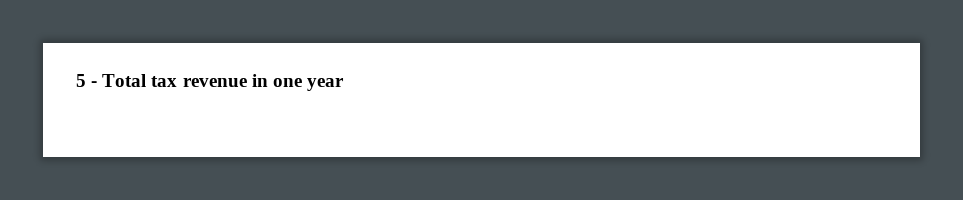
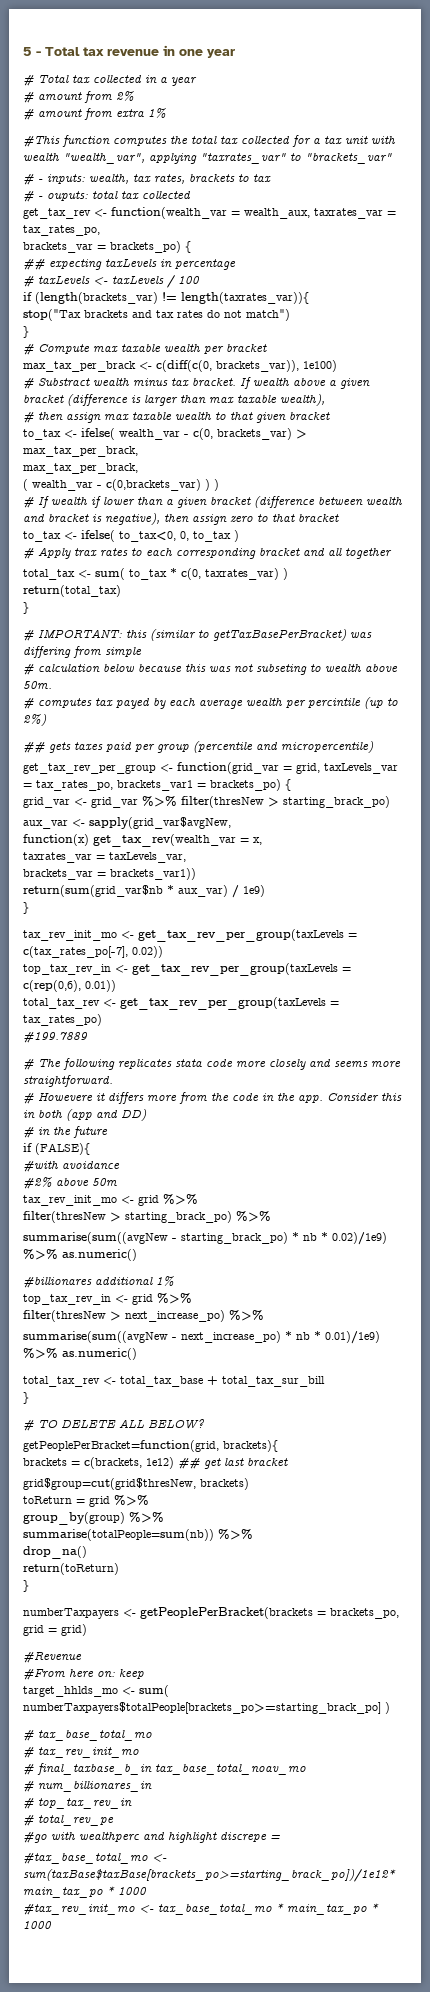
+ # Total tax collected in a year
+ # amount from 2%
+ # amount from extra 1%
+ #This function computes the total tax collected for a tax unit with wealth "wealth_var", applying "taxrates_var" to "brackets_var"
+ # - inputs: wealth, tax rates, brackets to tax
+ # - ouputs: total tax collected
+ get_tax_rev <- function(wealth_var = wealth_aux, taxrates_var = tax_rates_po,
+ brackets_var = brackets_po) {
+ ## expecting taxLevels in percentage
+ # taxLevels <- taxLevels / 100
+ if (length(brackets_var) != length(taxrates_var)){
+ stop("Tax brackets and tax rates do not match")
+ }
+ # Compute max taxable wealth per bracket
+ max_tax_per_brack <- c(diff(c(0, brackets_var)), 1e100)
+ # Substract wealth minus tax bracket. If wealth above a given bracket (difference is larger than max taxable wealth),
+ # then assign max taxable wealth to that given bracket
+ to_tax <- ifelse( wealth_var - c(0, brackets_var) > max_tax_per_brack,
+ max_tax_per_brack,
+ ( wealth_var - c(0,brackets_var) ) )
+ # If wealth if lower than a given bracket (difference between wealth and bracket is negative), then assign zero to that bracket
+ to_tax <- ifelse( to_tax<0, 0, to_tax )
+ # Apply trax rates to each corresponding bracket and all together
+ total_tax <- sum( to_tax * c(0, taxrates_var) )
+ return(total_tax)
+ }
+ # IMPORTANT: this (similar to getTaxBasePerBracket) was differing from simple
+ # calculation below because this was not subseting to wealth above 50m.
+ # computes tax payed by each average wealth per percintile (up to 2%)
+ ## gets taxes paid per group (percentile and micropercentile)
+ get_tax_rev_per_group <- function(grid_var = grid, taxLevels_var = tax_rates_po, brackets_var1 = brackets_po) {
+ grid_var <- grid_var %>% filter(thresNew > starting_brack_po)
+ aux_var <- sapply(grid_var$avgNew,
+ function(x) get_tax_rev(wealth_var = x,
+ taxrates_var = taxLevels_var,
+ brackets_var = brackets_var1))
+ return(sum(grid_var$nb * aux_var) / 1e9)
+ }
+ tax_rev_init_mo <- get_tax_rev_per_group(taxLevels = c(tax_rates_po[-7], 0.02))
+ top_tax_rev_in <- get_tax_rev_per_group(taxLevels = c(rep(0,6), 0.01))
+ total_tax_rev <- get_tax_rev_per_group(taxLevels = tax_rates_po)
+ #199.7889
+ # The following replicates stata code more closely and seems more straightforward.
+ # Howevere it differs more from the code in the app. Consider this in both (app and DD)
+ # in the future
+ if (FALSE){
+ #with avoidance
+ #2% above 50m
+ tax_rev_init_mo <- grid %>%
+ filter(thresNew > starting_brack_po) %>%
+ summarise(sum((avgNew - starting_brack_po) * nb * 0.02)/1e9) %>% as.numeric()
+ #billionares additional 1%
+ top_tax_rev_in <- grid %>%
+ filter(thresNew > next_increase_po) %>%
+ summarise(sum((avgNew - next_increase_po) * nb * 0.01)/1e9) %>% as.numeric()
+ total_tax_rev <- total_tax_base + total_tax_sur_bill
+ }
+ # TO DELETE ALL BELOW?
+ getPeoplePerBracket=function(grid, brackets){
+ brackets = c(brackets, 1e12) ## get last bracket
+ grid$group=cut(grid$thresNew, brackets)
+ toReturn = grid %>%
+ group_by(group) %>%
+ summarise(totalPeople=sum(nb)) %>%
+ drop_na()
+ return(toReturn)
+ }
+ numberTaxpayers <- getPeoplePerBracket(brackets = brackets_po, grid = grid)
+ #Revenue
+ #From here on: keep
+ target_hhlds_mo <- sum( numberTaxpayers$totalPeople[brackets_po>=starting_brack_po] )
+ # tax_base_total_mo
+ # tax_rev_init_mo
+ # final_taxbase_b_in tax_base_total_noav_mo
+ # num_billionares_in
+ # top_tax_rev_in
+ # total_rev_pe
+ #go with wealthperc and highlight discrepe =
+ #tax_base_total_mo <- sum(taxBase$taxBase[brackets_po>=starting_brack_po])/1e12* main_tax_po * 1000
+ #tax_rev_init_mo <- tax_base_total_mo * main_tax_po * 1000

